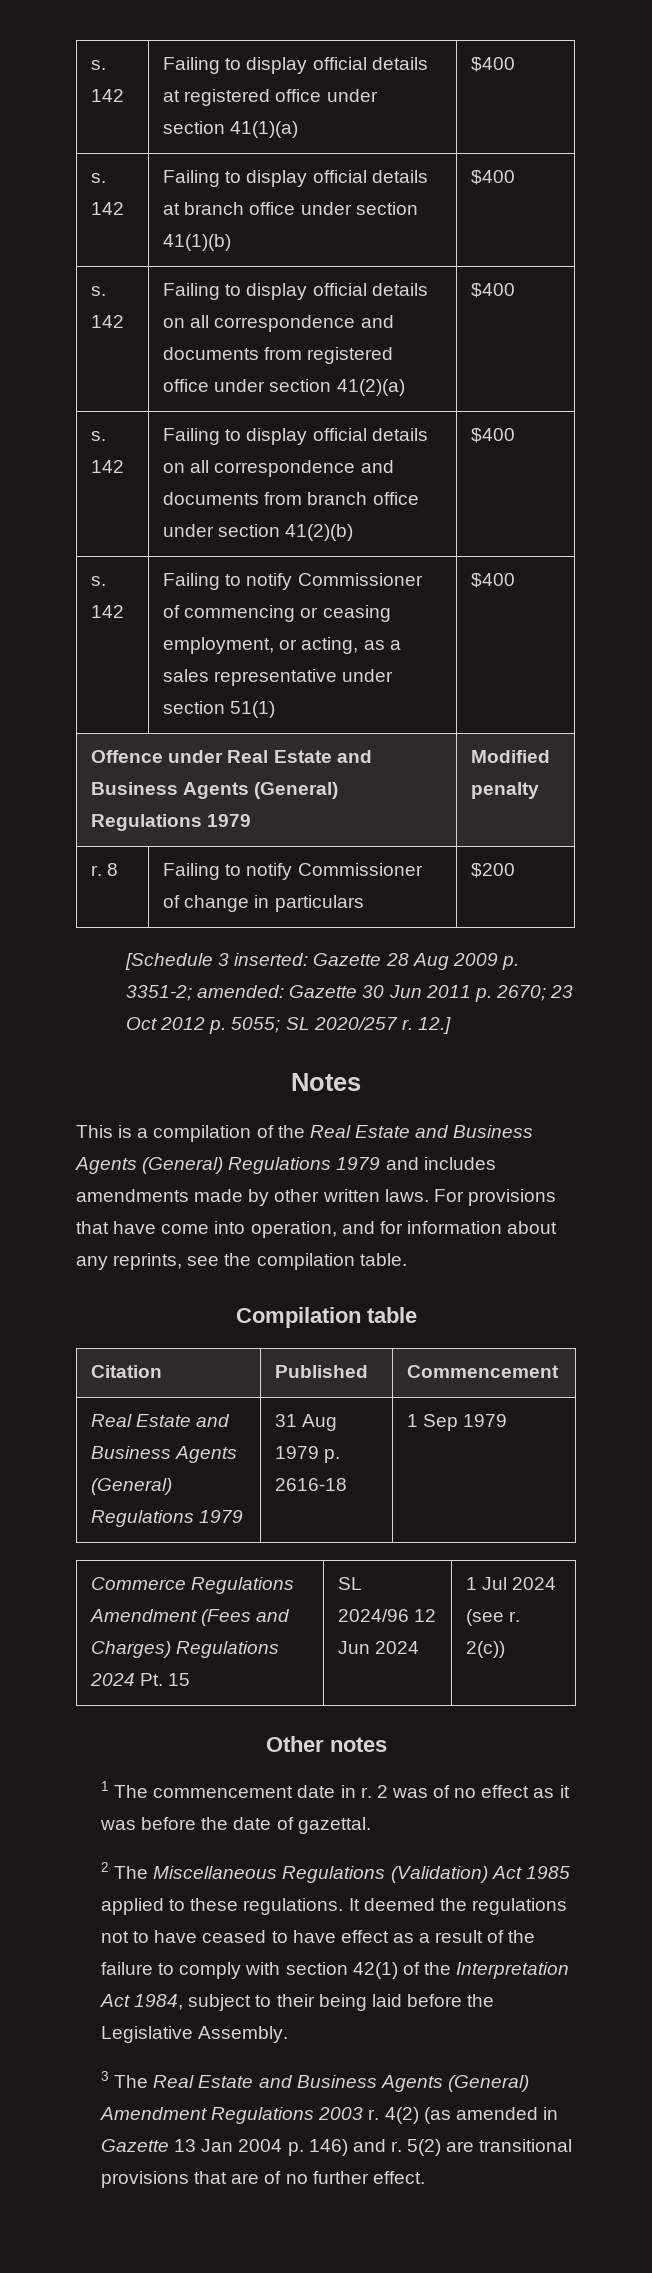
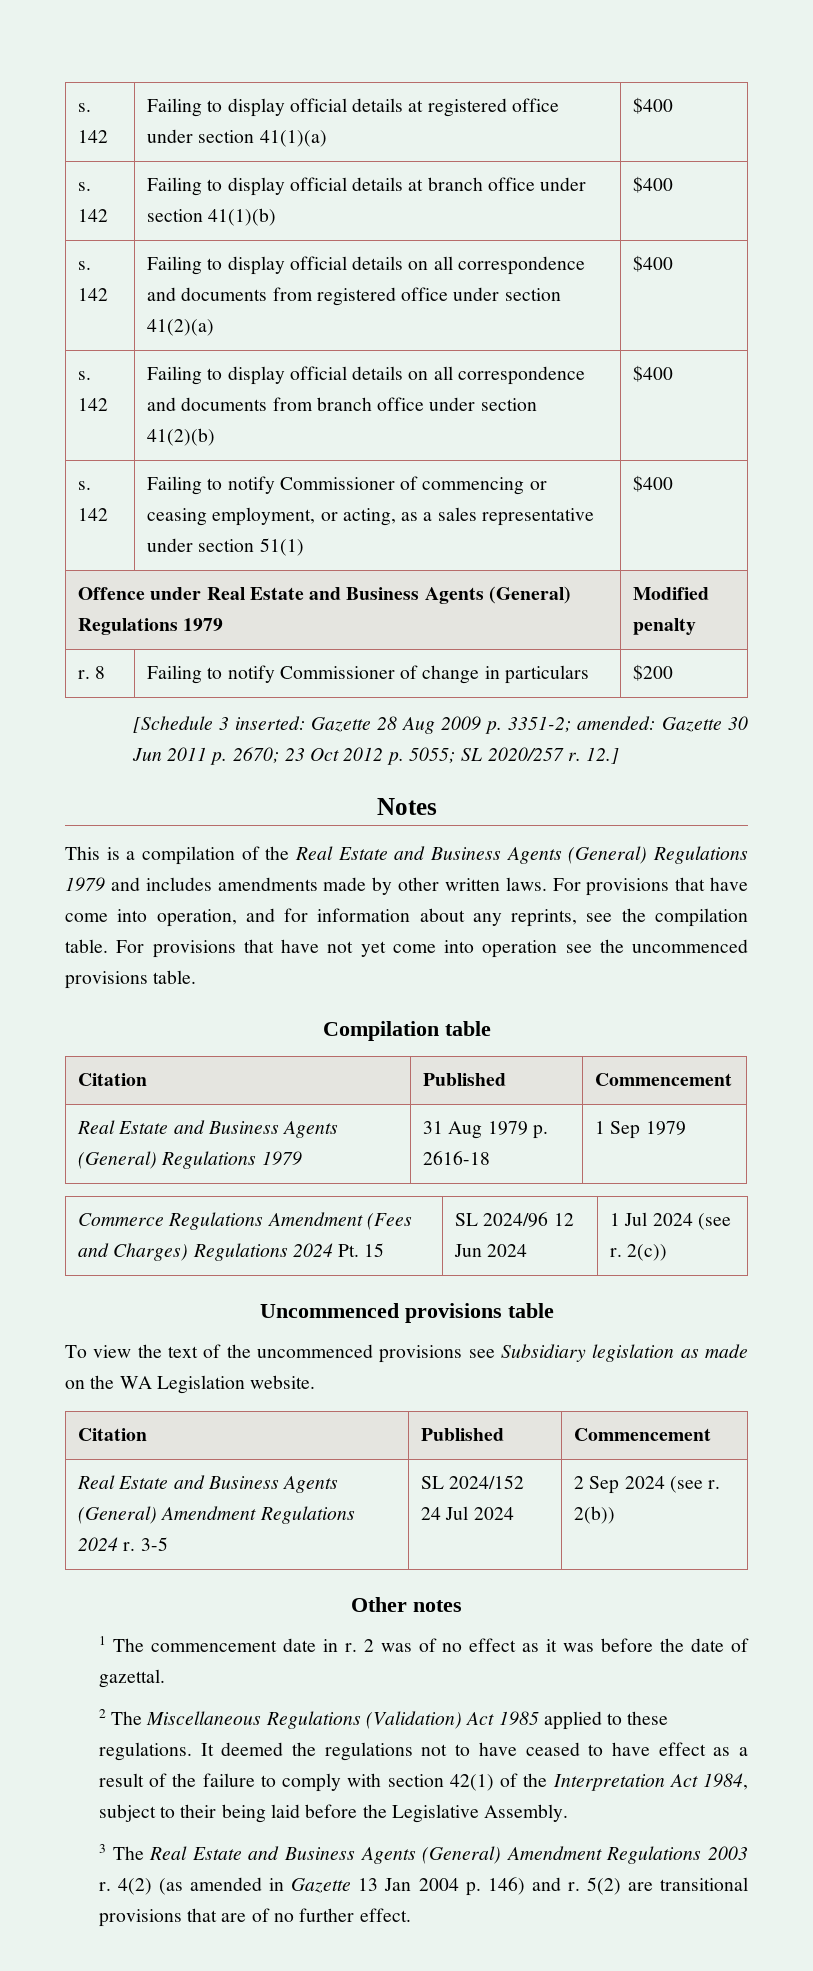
+ For provisions that have not yet come into operation see the uncommenced provisions table.
+ Uncommenced provisions table
+ To view the text of the uncommenced provisions see Subsidiary legislation as made on the WA Legislation website.
+ Citation | Published | Commencement
+ Real Estate and Business Agents (General) Amendment Regulations 2024 r. 3-5 | SL 2024/152 24 Jul 2024 | 2 Sep 2024 (see r. 2(b))

